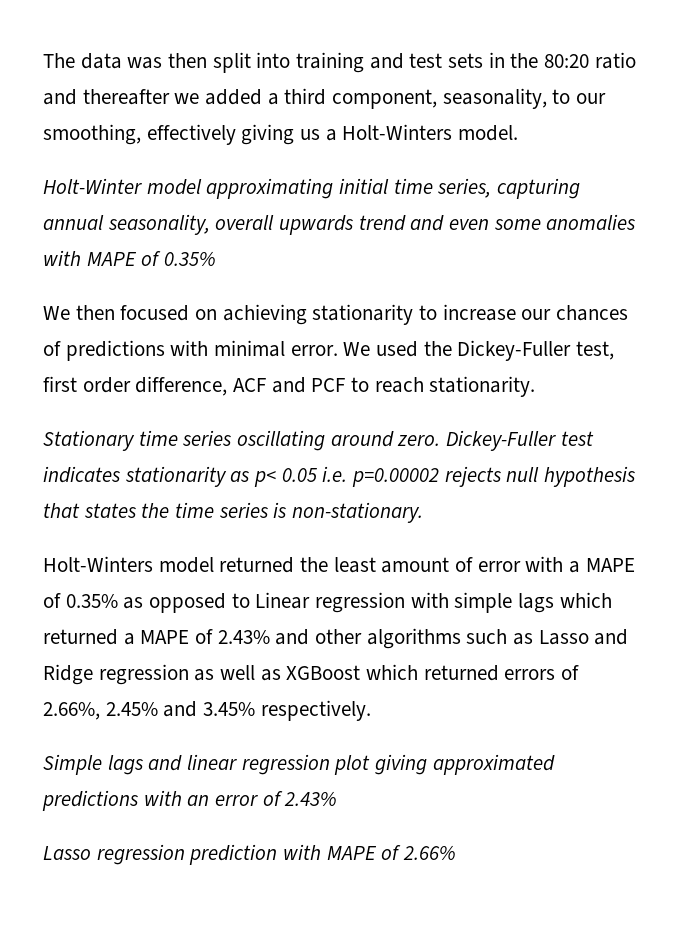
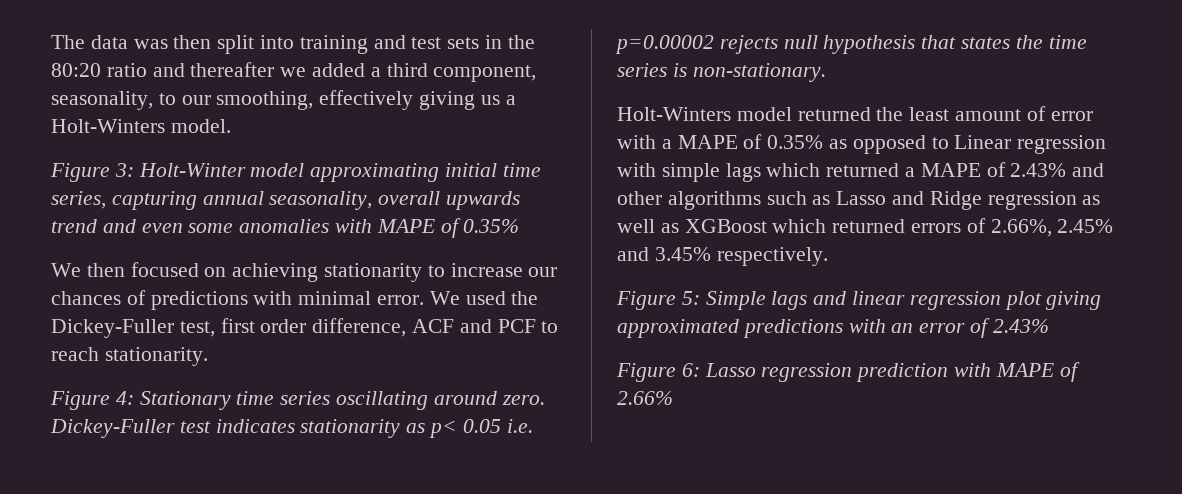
- Holt-Winter model approximating initial time series, capturing annual seasonality, overall upwards trend and even some anomalies with MAPE of 0.35%
+ Figure 3: Holt-Winter model approximating initial time series, capturing annual seasonality, overall upwards trend and even some anomalies with MAPE of 0.35%
- Stationary time series oscillating around zero.
+ Figure 4: Stationary time series oscillating around zero.
- Simple lags and linear regression plot giving approximated predictions with an error of 2.43%
+ Figure 5: Simple lags and linear regression plot giving approximated predictions with an error of 2.43%
- Lasso regression prediction with MAPE of 2.66%
+ Figure 6: Lasso regression prediction with MAPE of 2.66%

